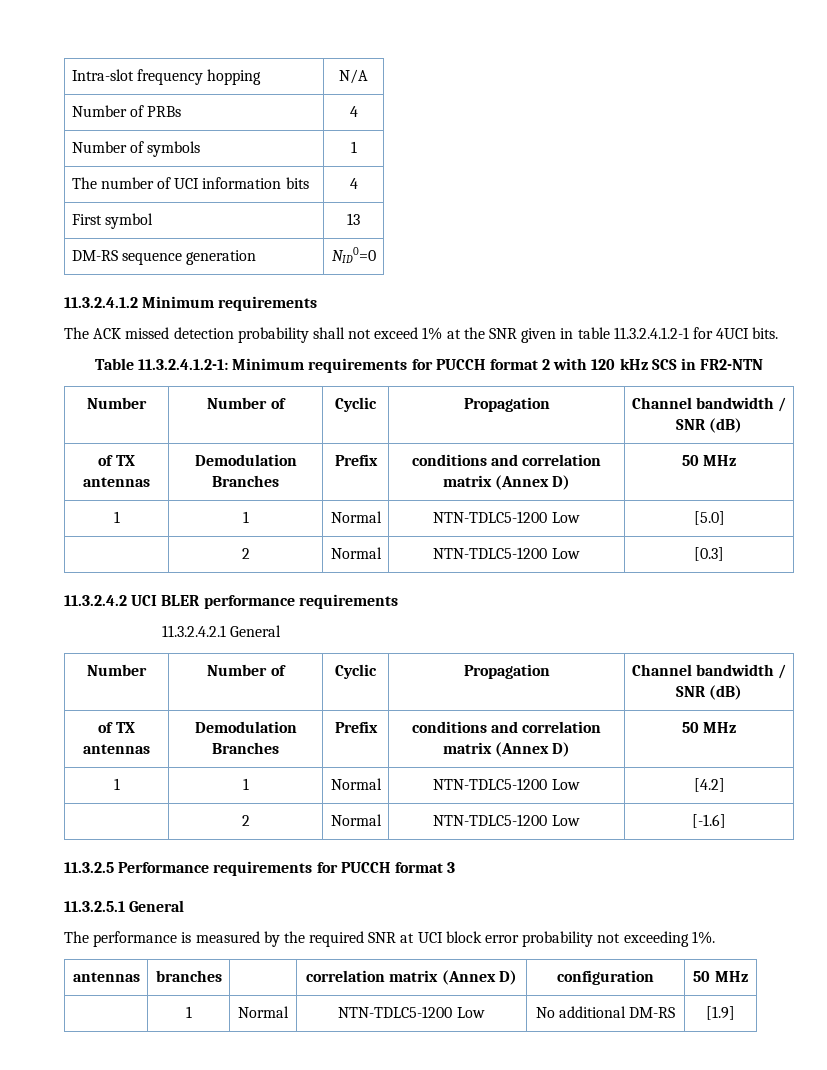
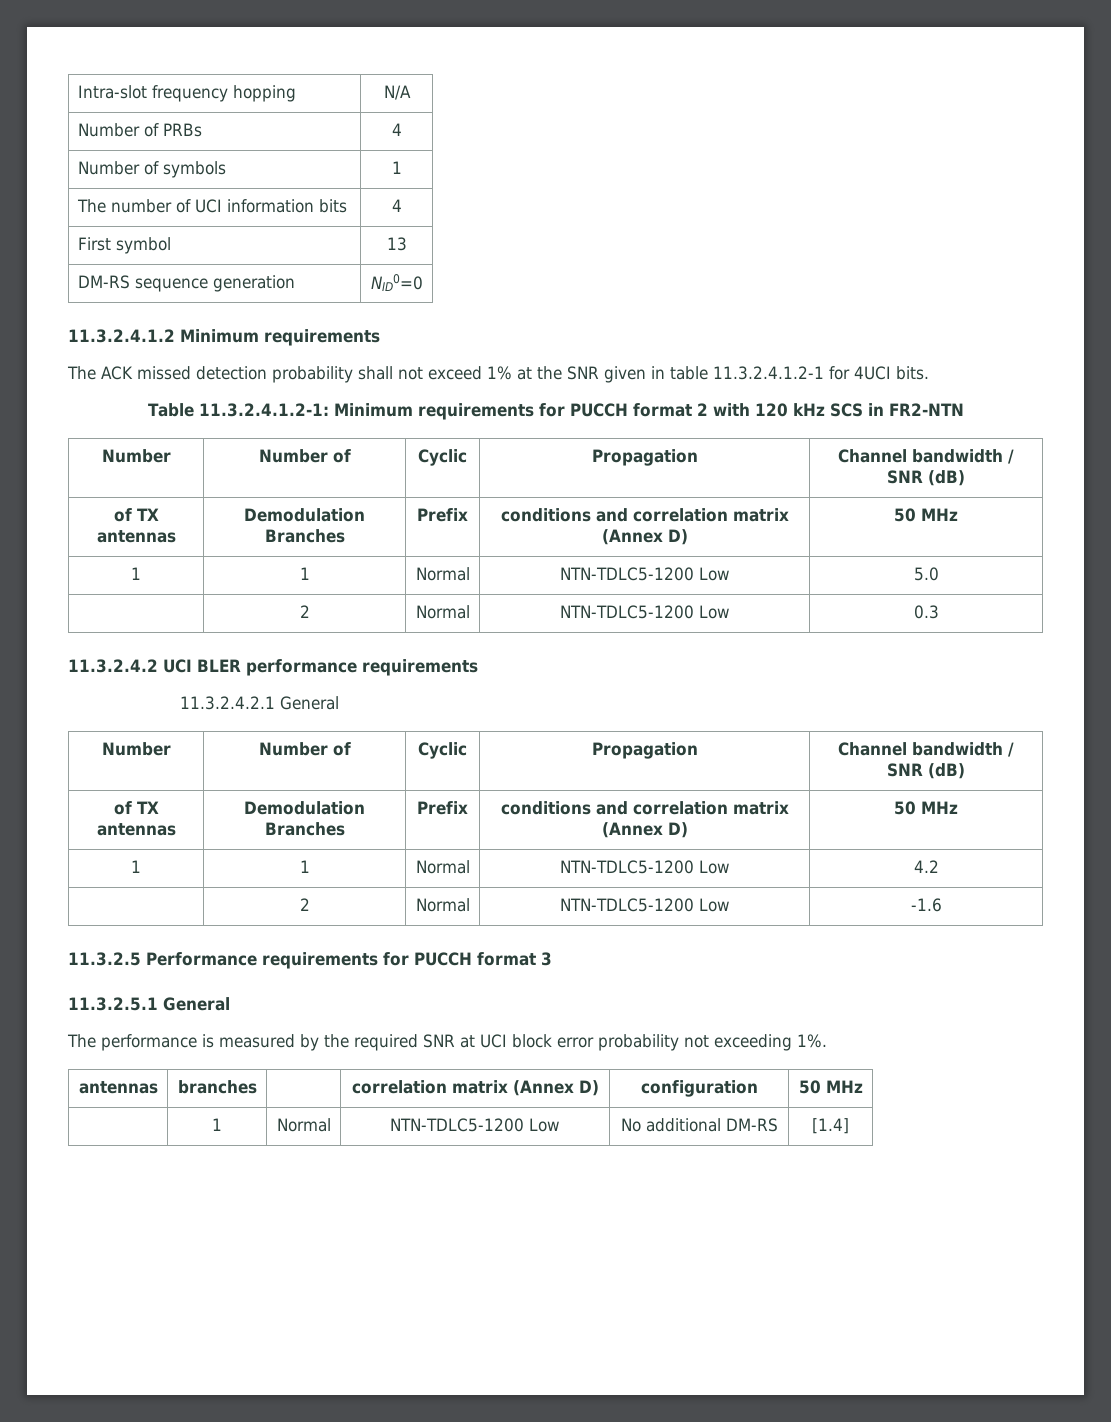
- 1 | 1 | Normal | NTN-TDLC5-1200 Low | [5.0]
- | 2 | Normal | NTN-TDLC5-1200 Low | [0.3]
+ 1 | 1 | Normal | NTN-TDLC5-1200 Low | 5.0
+ | 2 | Normal | NTN-TDLC5-1200 Low | 0.3
- 1 | 1 | Normal | NTN-TDLC5-1200 Low | [4.2]
- | 2 | Normal | NTN-TDLC5-1200 Low | [-1.6]
+ 1 | 1 | Normal | NTN-TDLC5-1200 Low | 4.2
+ | 2 | Normal | NTN-TDLC5-1200 Low | -1.6
- | 1 | Normal | NTN-TDLC5-1200 Low | No additional DM-RS | [1.9]
+ | 1 | Normal | NTN-TDLC5-1200 Low | No additional DM-RS | [1.4]

